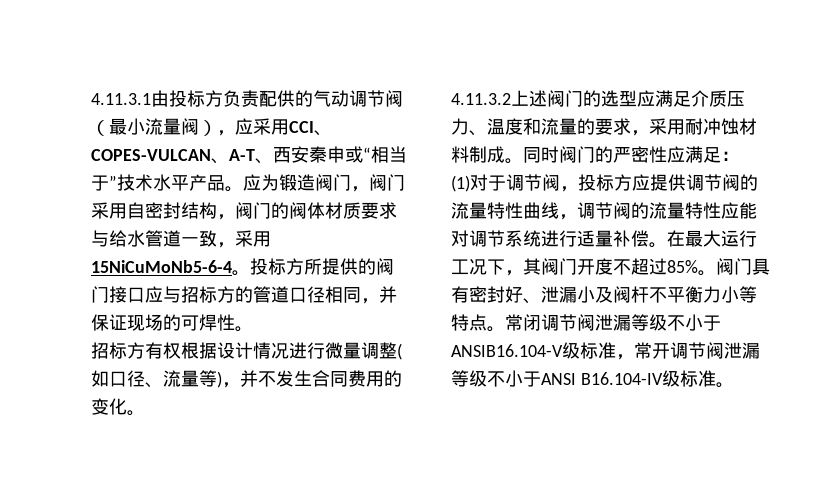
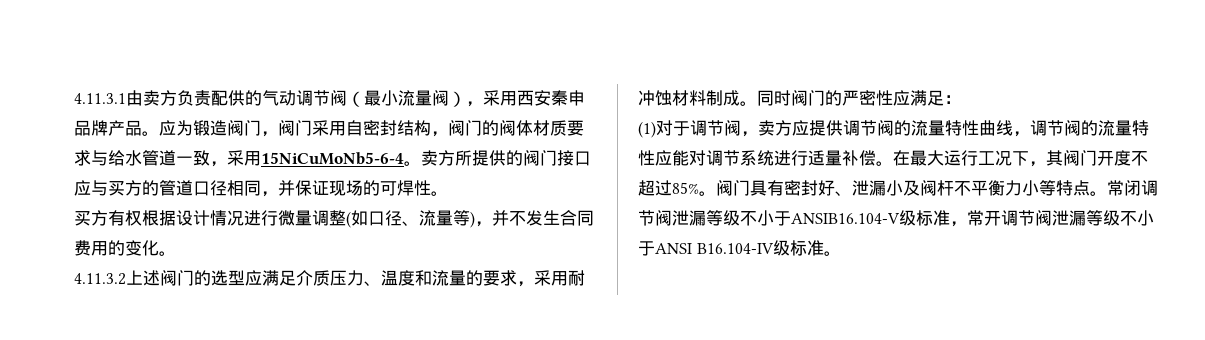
- 4.11.3.1由投标方负责配供的气动调节阀（最小流量阀），应采用CCI、COPES-VULCAN、A-T、西安秦申或“相当于”技术水平产品。
+ 4.11.3.1由卖方负责配供的气动调节阀（最小流量阀），采用西安秦申品牌产品。
- 投标方所提供的阀门接口应与招标方的管道口径相同，并保证现场的可焊性。
+ 卖方所提供的阀门接口应与买方的管道口径相同，并保证现场的可焊性。
- 招标方有权根据设计情况进行微量调整(如口径、流量等)，并不发生合同费用的变化。
+ 买方有权根据设计情况进行微量调整(如口径、流量等)，并不发生合同费用的变化。
- (1)对于调节阀，投标方应提供调节阀的流量特性曲线，调节阀的流量特性应能对调节系统进行适量补偿。
+ (1)对于调节阀，卖方应提供调节阀的流量特性曲线，调节阀的流量特性应能对调节系统进行适量补偿。

